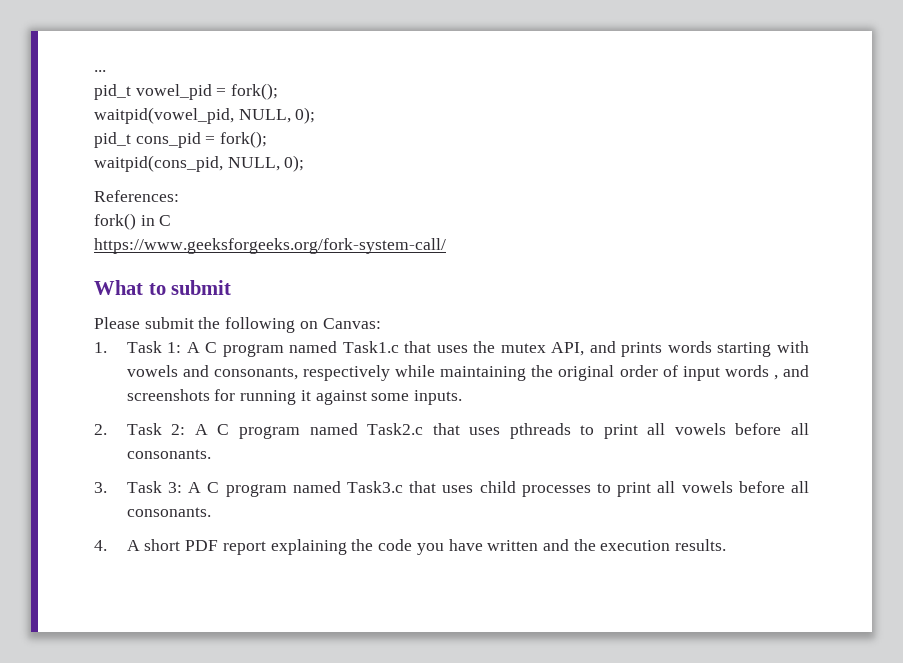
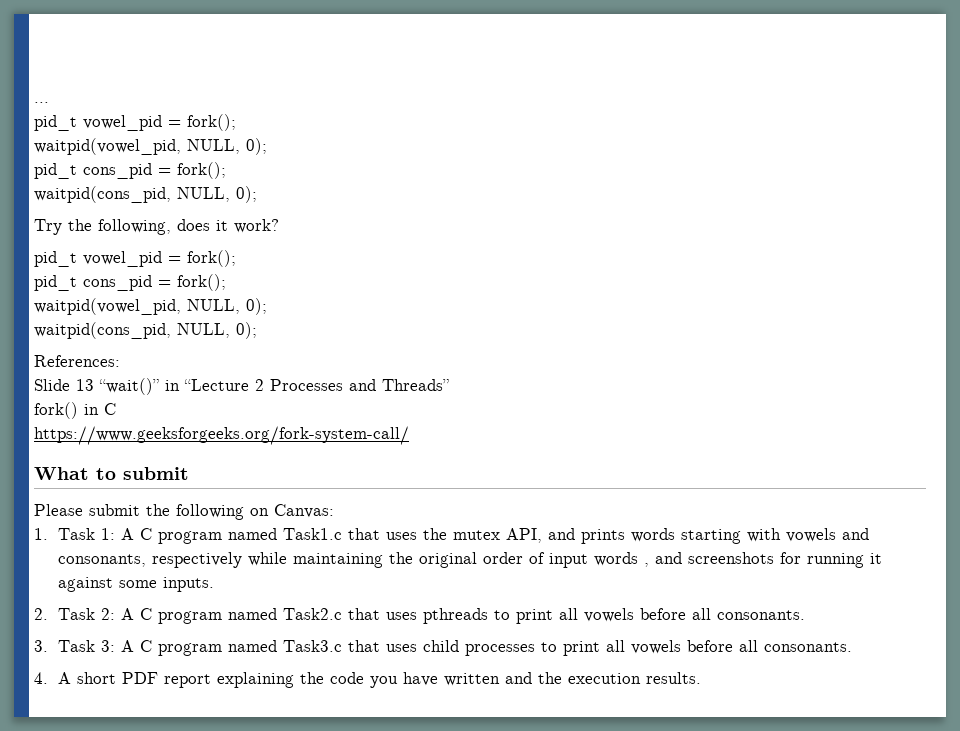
+ Try the following, does it work?
+ pid_t vowel_pid = fork();
+ pid_t cons_pid = fork();
+ waitpid(vowel_pid, NULL, 0);
+ waitpid(cons_pid, NULL, 0);
  References:
+ Slide 13 “wait()” in “Lecture 2 Processes and Threads”

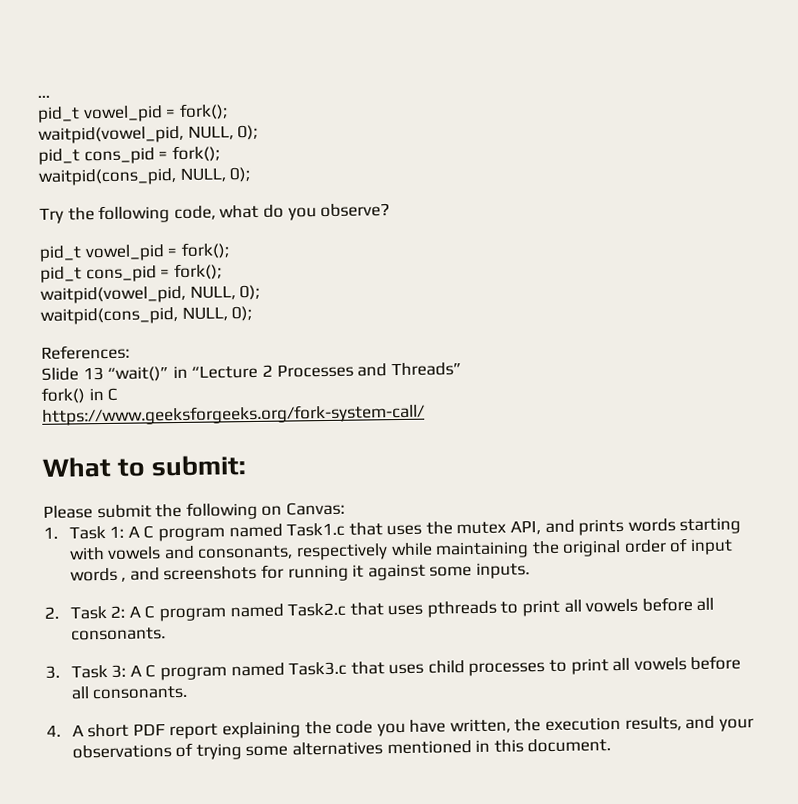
- Try the following, does it work?
+ Try the following code, what do you observe?
- What to submit
+ What to submit:
- 4. A short PDF report explaining the code you have written and the execution results.
+ 4. A short PDF report explaining the code you have written, the execution results, and your observations of trying some alternatives mentioned in this document.

